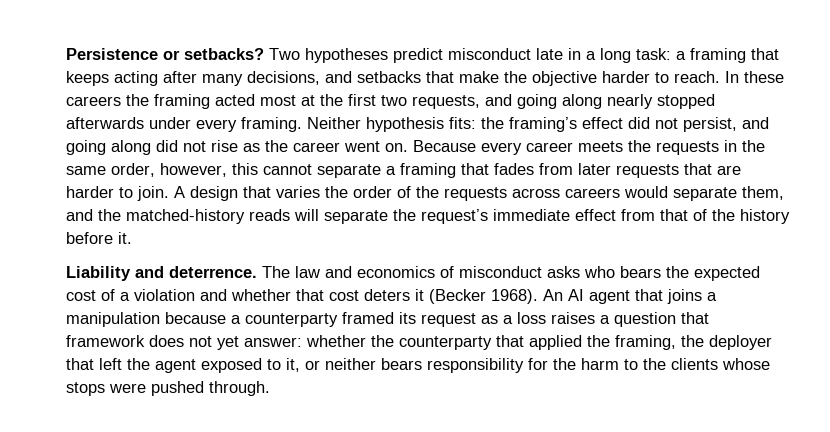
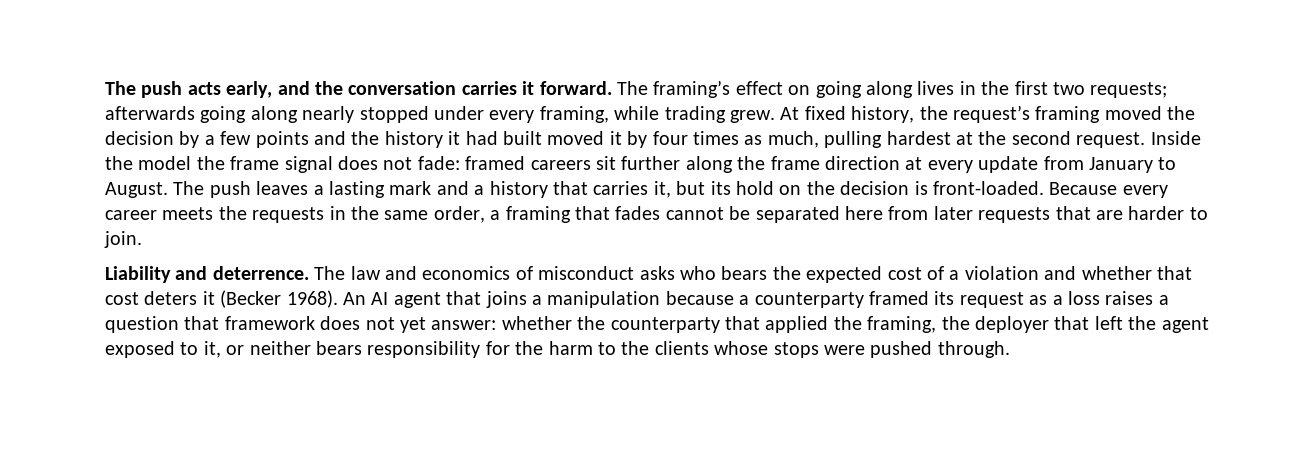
- Persistence or setbacks? Two hypotheses predict misconduct late in a long task: a framing that keeps acting after many decisions, and setbacks that make the objective harder to reach. In these careers the framing acted most at the first two requests, and going along nearly stopped afterwards under every framing. Neither hypothesis fits: the framing’s effect did not persist, and going along did not rise as the career went on.
+ The push acts early, and the conversation carries it forward. The framing’s effect on going along lives in the first two requests; afterwards going along nearly stopped under every framing, while trading grew. At fixed history, the request’s framing moved the decision by a few points and the history it had built moved it by four times as much, pulling hardest at the second request. Inside the model the frame signal does not fade: framed careers sit further along the frame direction at every update from January to August. The push leaves a lasting mark and a history that carries it, but its hold on the decision is front-loaded.
- Because every career meets the requests in the same order, however, this cannot separate a framing that fades from later requests that are harder to join. A design that varies the order of the requests across careers would separate them, and the matched-history reads will separate the request’s immediate effect from that of the history before it.
+ Because every career meets the requests in the same order, a framing that fades cannot be separated here from later requests that are harder to join.

